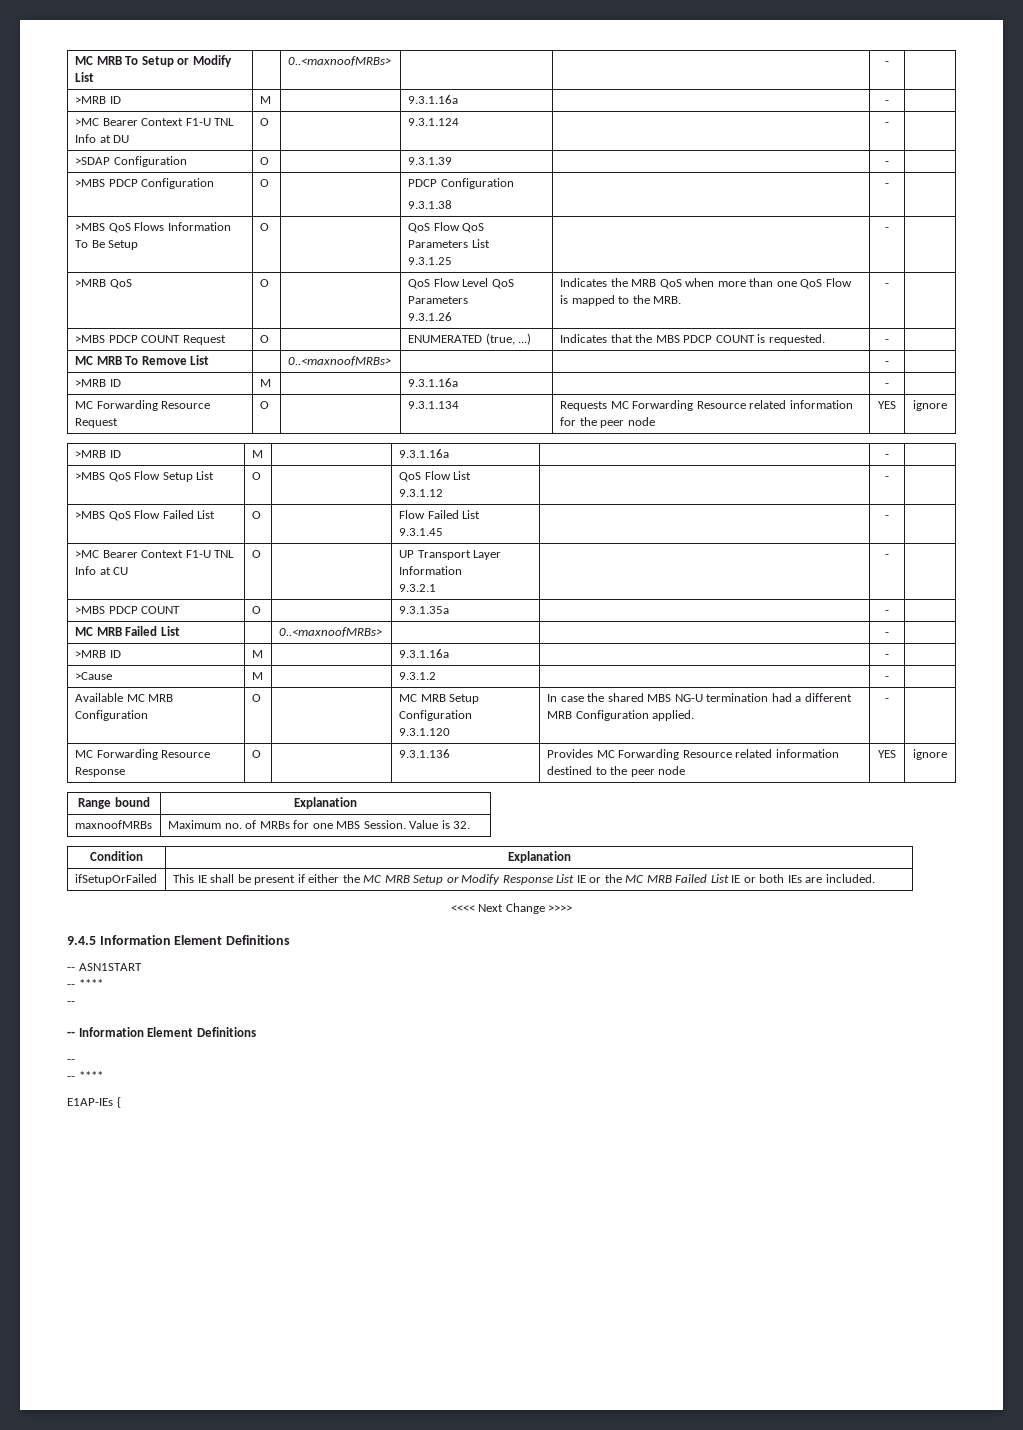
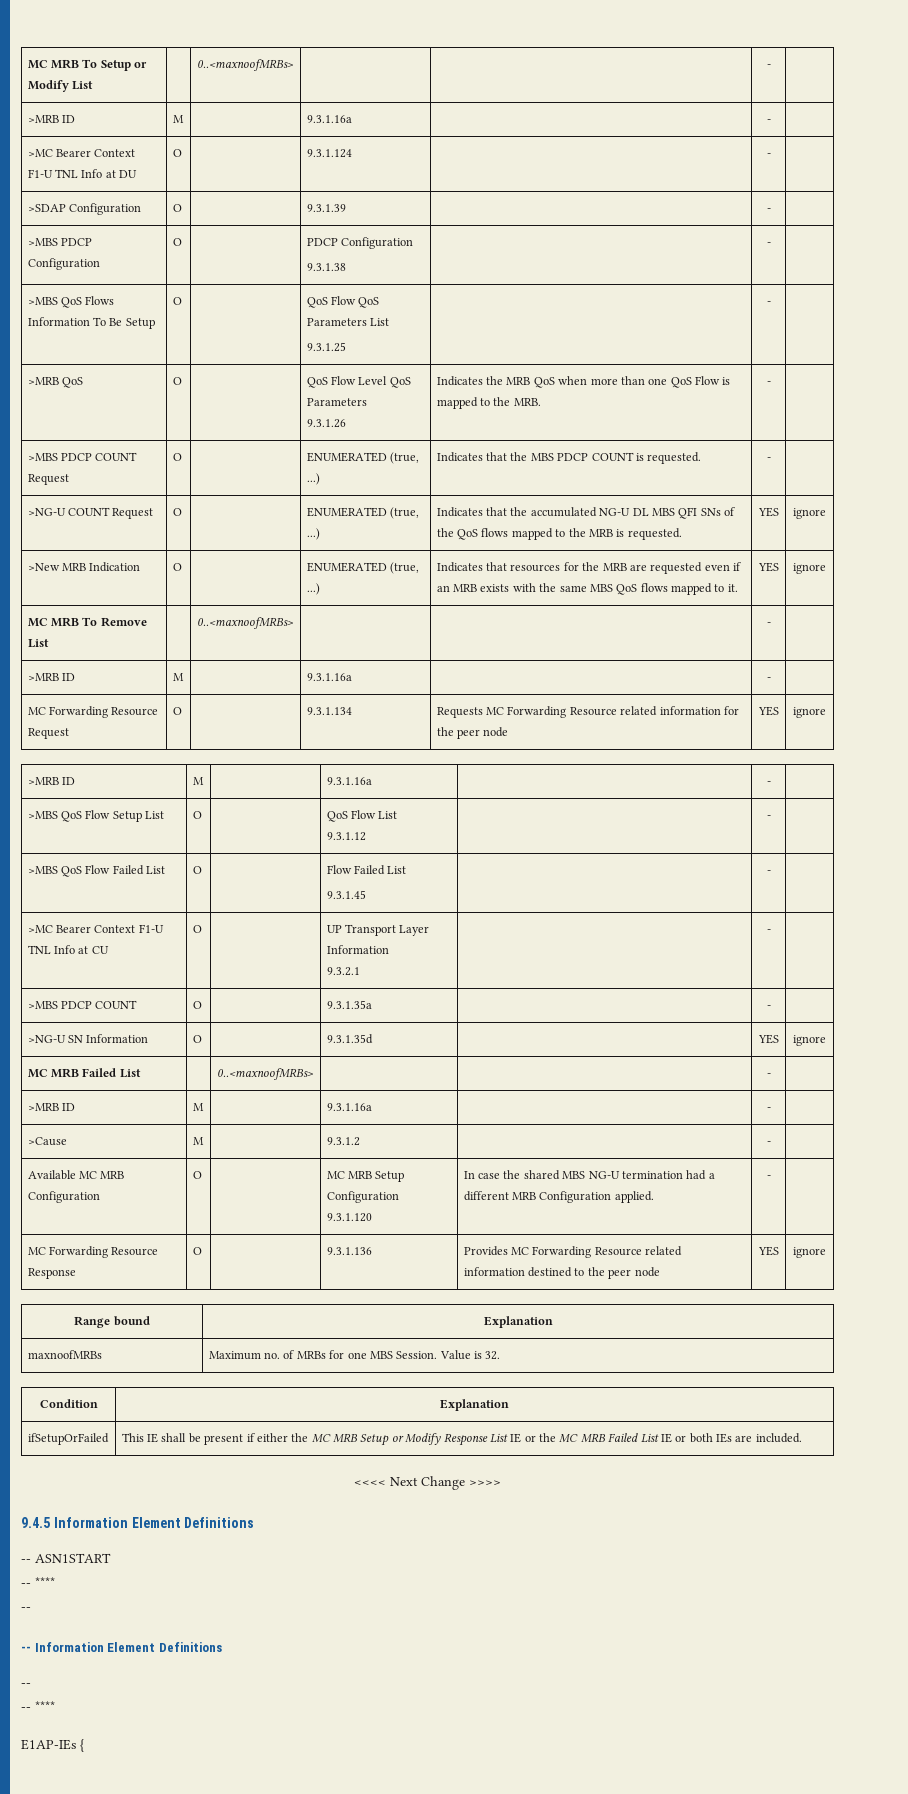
+ >NG-U COUNT Request | O | | ENUMERATED (true, ...) | Indicates that the accumulated NG-U DL MBS QFI SNs of the QoS flows mapped to the MRB is requested. | YES | ignore
+ >New MRB Indication | O | | ENUMERATED (true, ...) | Indicates that resources for the MRB are requested even if an MRB exists with the same MBS QoS flows mapped to it. | YES | ignore
+ >NG-U SN Information | O | | 9.3.1.35d | | YES | ignore

